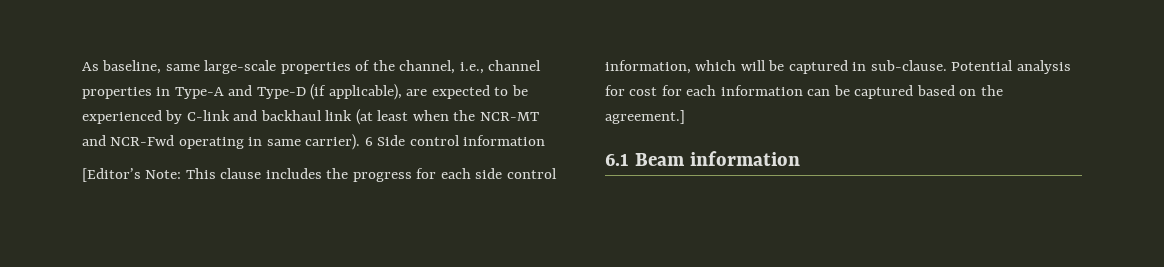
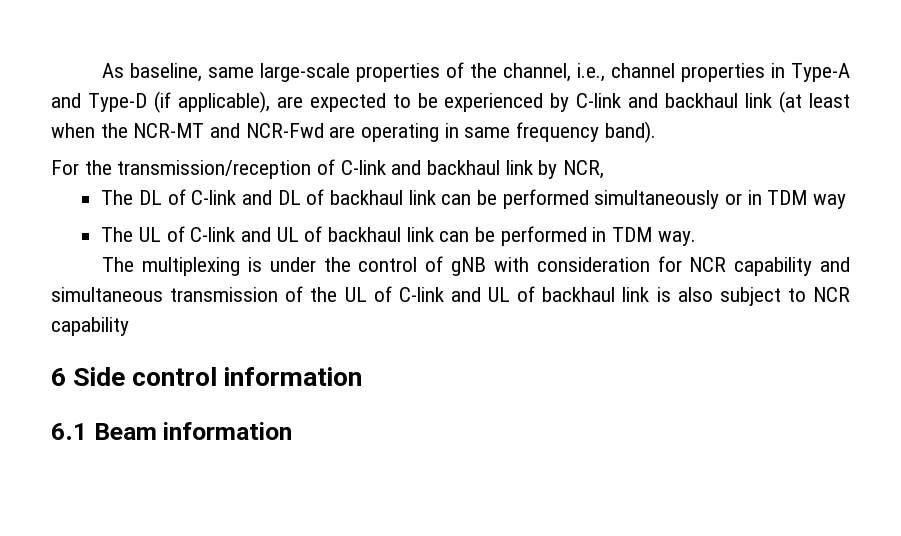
- As baseline, same large-scale properties of the channel, i.e., channel properties in Type-A and Type-D (if applicable), are expected to be experienced by C-link and backhaul link (at least when the NCR-MT and NCR-Fwd operating in same carrier). 6 Side control information
- [Editor’s Note: This clause includes the progress for each side control information, which will be captured in sub-clause. Potential analysis for cost for each information can be captured based on the agreement.]
+ As baseline, same large-scale properties of the channel, i.e., channel properties in Type-A and Type-D (if applicable), are expected to be experienced by C-link and backhaul link (at least when the NCR-MT and NCR-Fwd are operating in same frequency band).
+ For the transmission/reception of C-link and backhaul link by NCR,
+ The DL of C-link and DL of backhaul link can be performed simultaneously or in TDM way
+ The UL of C-link and UL of backhaul link can be performed in TDM way.
+ The multiplexing is under the control of gNB with consideration for NCR capability and simultaneous transmission of the UL of C-link and UL of backhaul link is also subject to NCR capability
+ 6 Side control information

